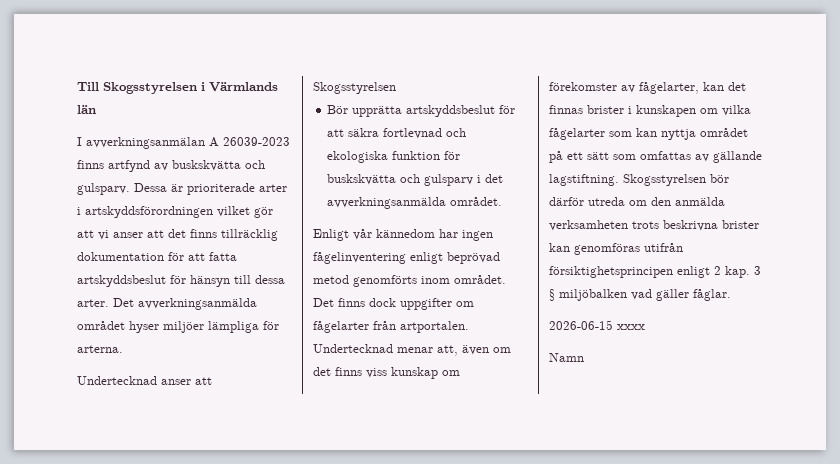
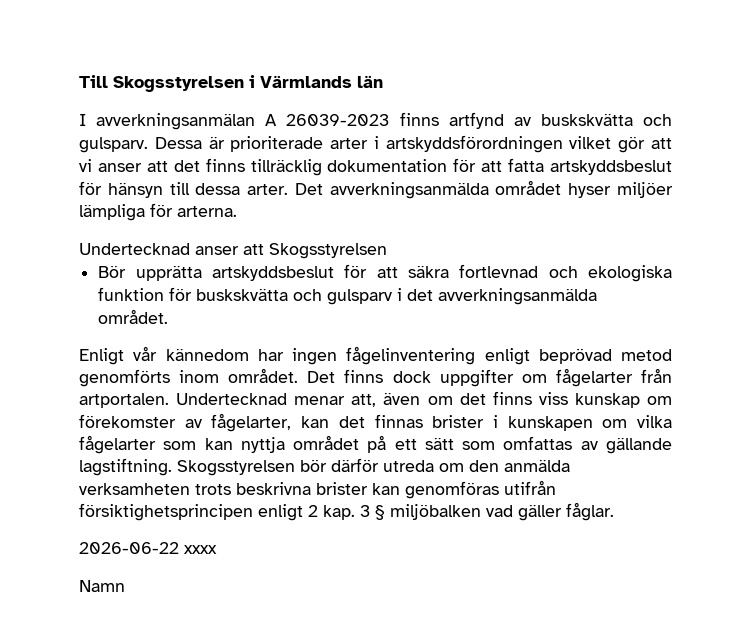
- 2026-06-15 xxxx
+ 2026-06-22 xxxx

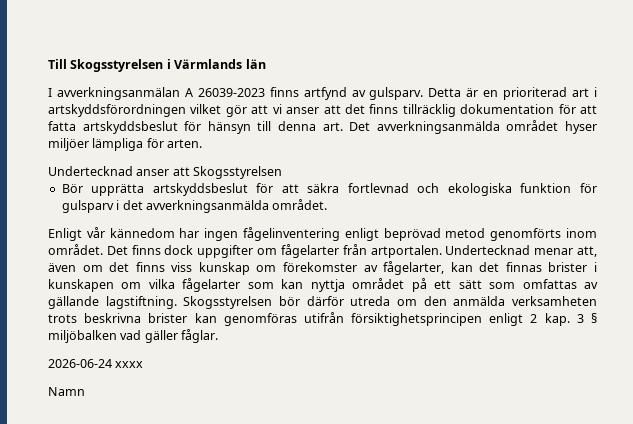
- I avverkningsanmälan A 26039-2023 finns artfynd av buskskvätta och gulsparv. Dessa är prioriterade arter i artskyddsförordningen vilket gör att vi anser att det finns tillräcklig dokumentation för att fatta artskyddsbeslut för hänsyn till dessa arter. Det avverkningsanmälda området hyser miljöer lämpliga för arterna.
+ I avverkningsanmälan A 26039-2023 finns artfynd av gulsparv. Detta är en prioriterad art i artskyddsförordningen vilket gör att vi anser att det finns tillräcklig dokumentation för att fatta artskyddsbeslut för hänsyn till denna art. Det avverkningsanmälda området hyser miljöer lämpliga för arten.
- Bör upprätta artskyddsbeslut för att säkra fortlevnad och ekologiska funktion för buskskvätta och gulsparv i det avverkningsanmälda området.
+ Bör upprätta artskyddsbeslut för att säkra fortlevnad och ekologiska funktion för gulsparv i det avverkningsanmälda området.
- 2026-06-22 xxxx
+ 2026-06-24 xxxx

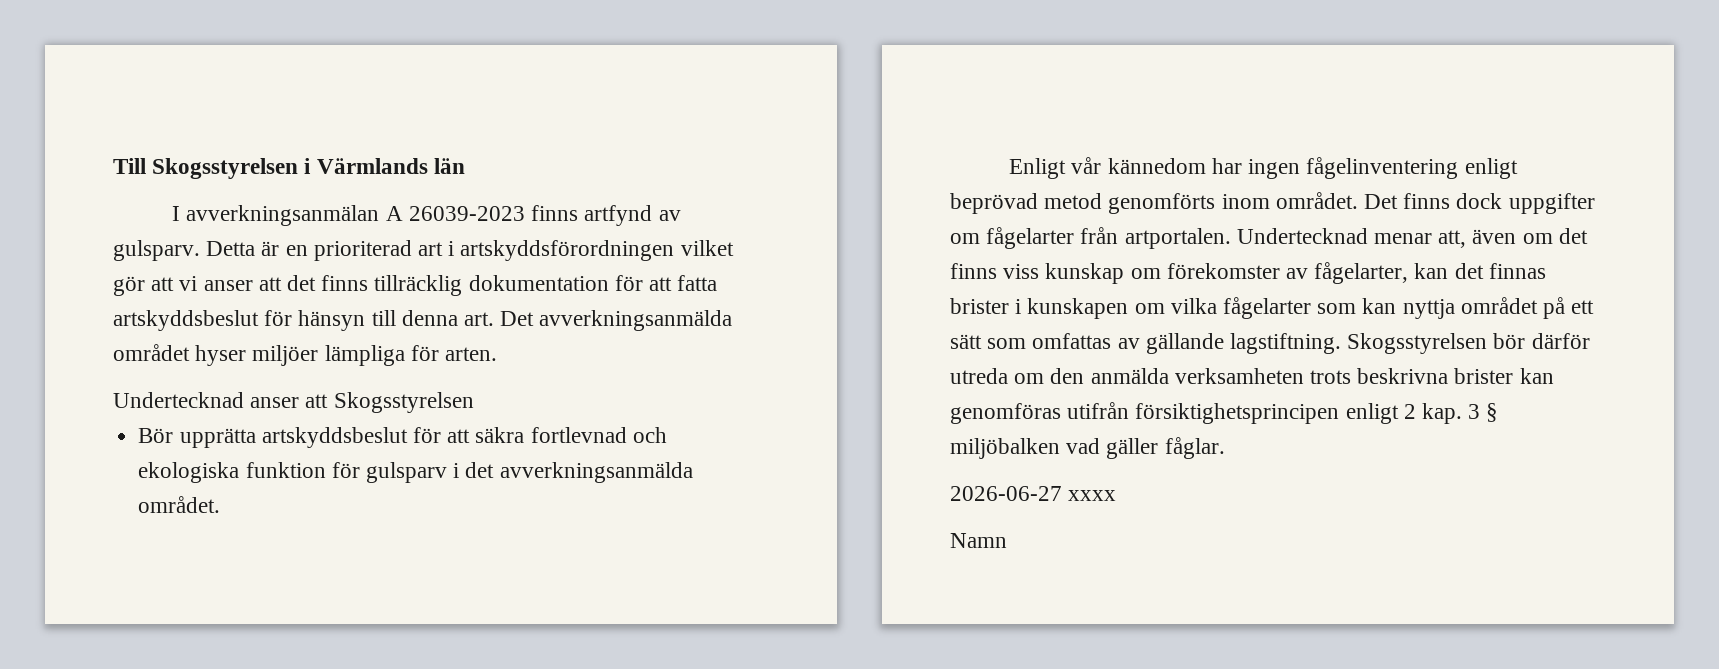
- 2026-06-24 xxxx
+ 2026-06-27 xxxx

